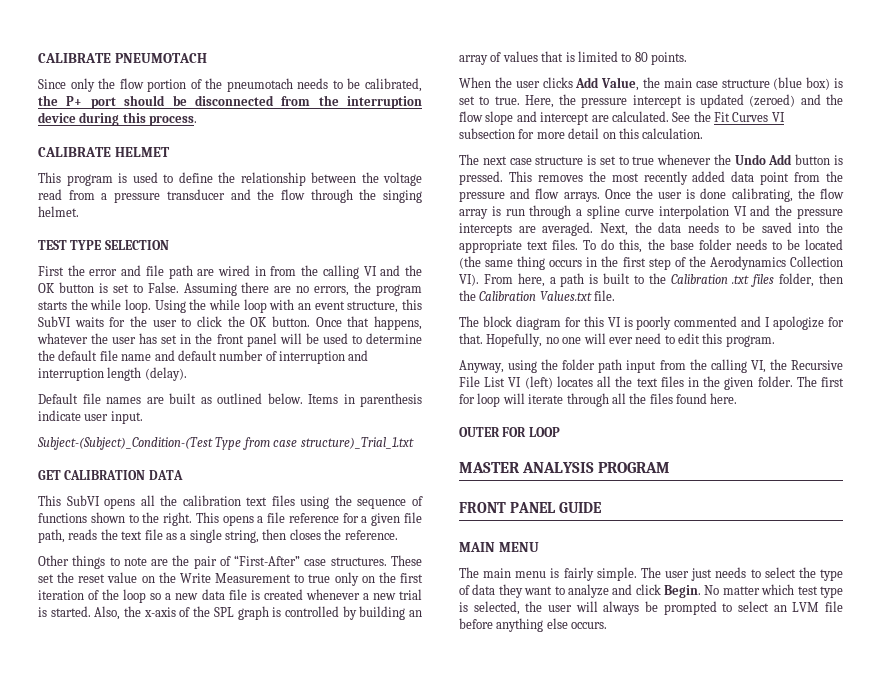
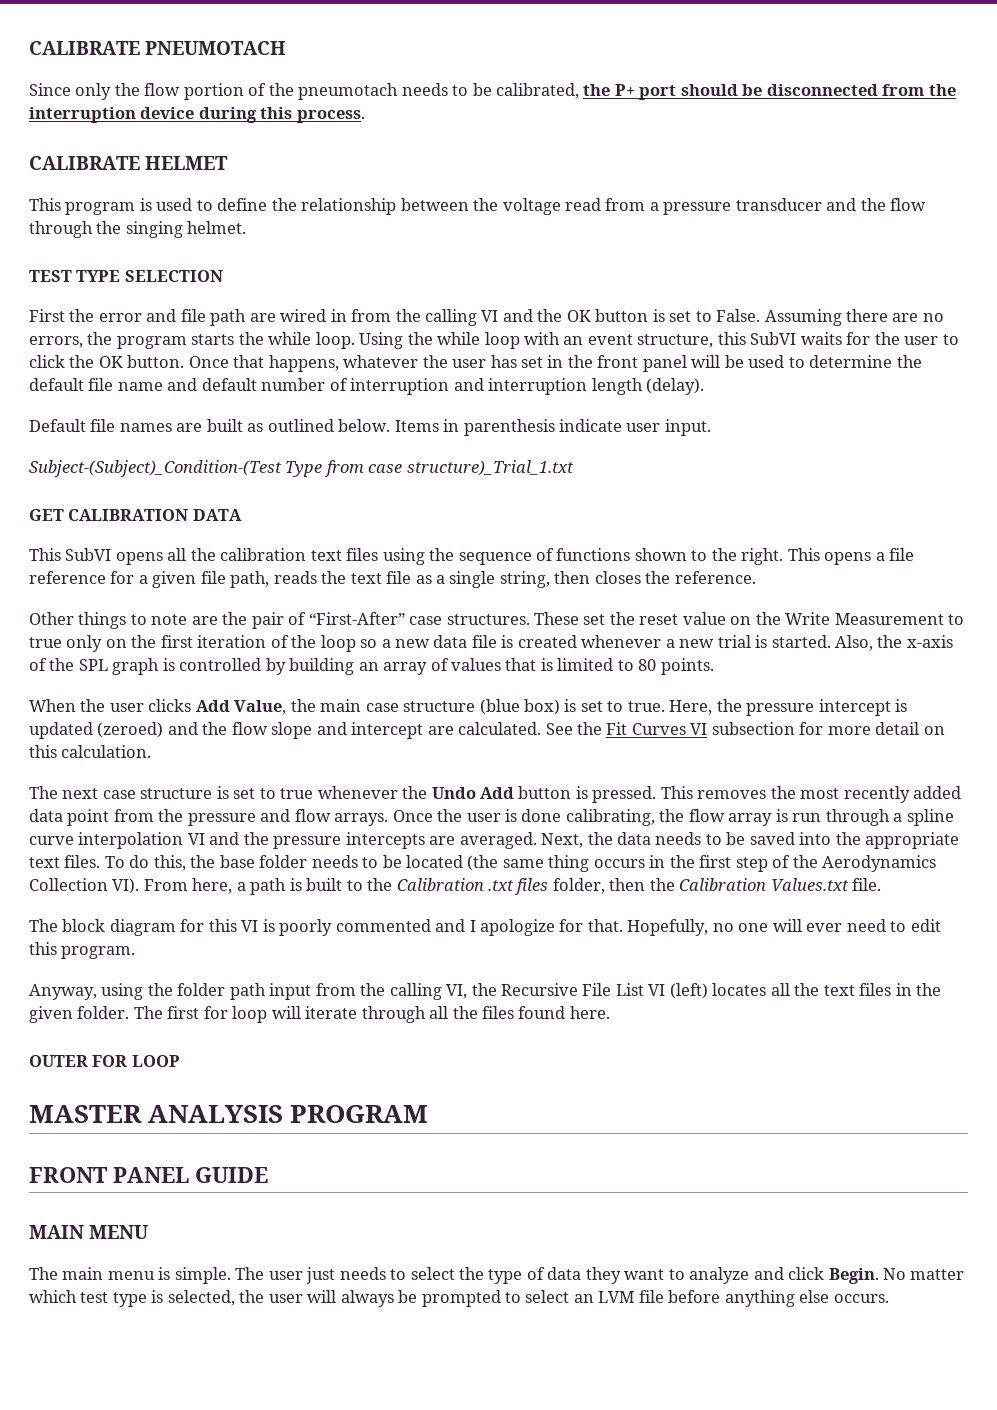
- The main menu is fairly simple.
+ The main menu is simple.

